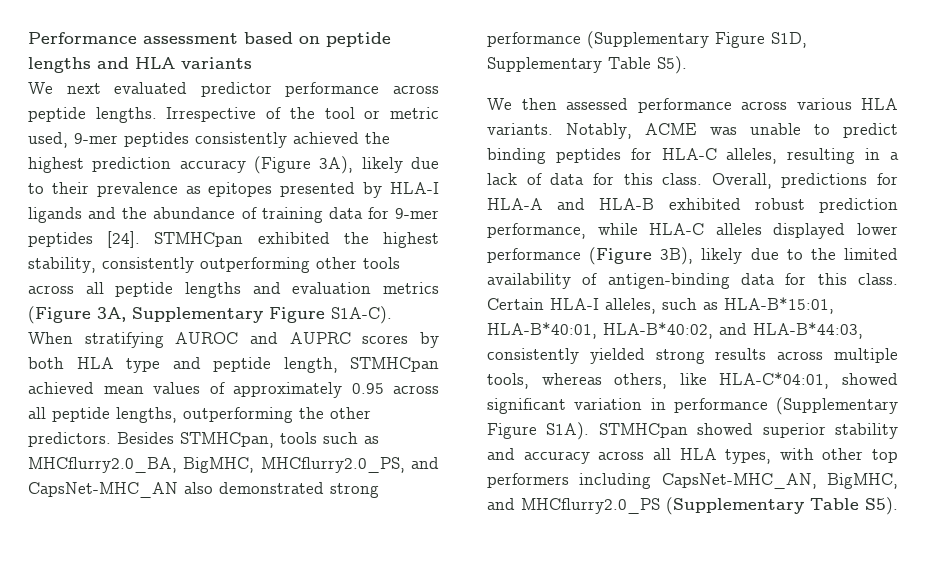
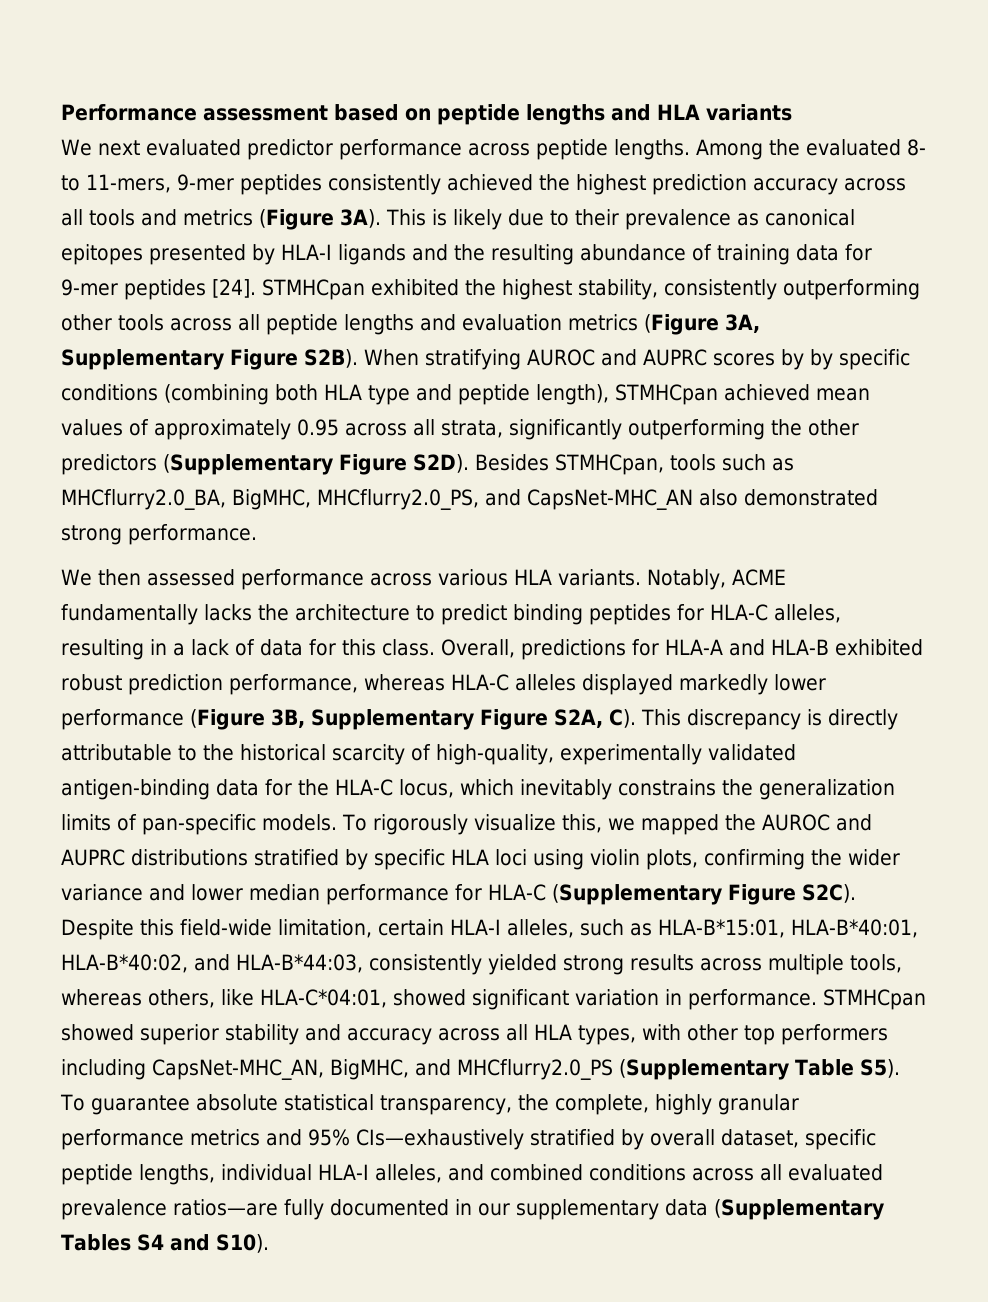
- Irrespective of the tool or metric used, 9-mer peptides consistently achieved the highest prediction accuracy (Figure 3A), likely due to their prevalence as epitopes presented by HLA-I ligands and the abundance of training data for 9-mer peptides [24].
+ Among the evaluated 8- to 11-mers, 9-mer peptides consistently achieved the highest prediction accuracy across all tools and metrics (Figure 3A). This is likely due to their prevalence as canonical epitopes presented by HLA-I ligands and the resulting abundance of training data for 9-mer peptides [24].
- STMHCpan exhibited the highest stability, consistently outperforming other tools across all peptide lengths and evaluation metrics (Figure 3A, Supplementary Figure S1A-C).
+ STMHCpan exhibited the highest stability, consistently outperforming other tools across all peptide lengths and evaluation metrics (Figure 3A, Supplementary Figure S2B).
- When stratifying AUROC and AUPRC scores by both HLA type and peptide length, STMHCpan achieved mean values of approximately 0.95 across all peptide lengths, outperforming the other predictors.
+ When stratifying AUROC and AUPRC scores by by specific conditions (combining both HLA type and peptide length), STMHCpan achieved mean values of approximately 0.95 across all strata, significantly outperforming the other predictors (Supplementary Figure S2D).
- Besides STMHCpan, tools such as MHCflurry2.0_BA, BigMHC, MHCflurry2.0_PS, and CapsNet-MHC_AN also demonstrated strong performance (Supplementary Figure S1D, Supplementary Table S5).
+ Besides STMHCpan, tools such as MHCflurry2.0_BA, BigMHC, MHCflurry2.0_PS, and CapsNet-MHC_AN also demonstrated strong performance.
- Notably, ACME was unable to predict binding peptides for HLA-C alleles, resulting in a lack of data for this class.
+ Notably, ACME fundamentally lacks the architecture to predict binding peptides for HLA-C alleles, resulting in a lack of data for this class.
- Overall, predictions for HLA-A and HLA-B exhibited robust prediction performance, while HLA-C alleles displayed lower performance (Figure 3B), likely due to the limited availability of antigen-binding data for this class. Certain HLA-I alleles, such as HLA-B*15:01, HLA-B*40:01, HLA-B*40:02, and HLA-B*44:03, consistently yielded strong results across multiple tools, whereas others, like HLA-C*04:01, showed significant variation in performance (Supplementary Figure S1A).
+ Overall, predictions for HLA-A and HLA-B exhibited robust prediction performance, whereas HLA-C alleles displayed markedly lower performance (Figure 3B, Supplementary Figure S2A, C). This discrepancy is directly attributable to the historical scarcity of high-quality, experimentally validated antigen-binding data for the HLA-C locus, which inevitably constrains the generalization limits of pan-specific models. To rigorously visualize this, we mapped the AUROC and AUPRC distributions stratified by specific HLA loci using violin plots, confirming the wider variance and lower median performance for HLA-C (Supplementary Figure S2C). Despite this field-wide limitation, certain HLA-I alleles, such as HLA-B*15:01, HLA-B*40:01, HLA-B*40:02, and HLA-B*44:03, consistently yielded strong results across multiple tools, whereas others, like HLA-C*04:01, showed significant variation in performance.
- STMHCpan showed superior stability and accuracy across all HLA types, with other top performers including CapsNet-MHC_AN, BigMHC, and MHCflurry2.0_PS (Supplementary Table S5).
+ STMHCpan showed superior stability and accuracy across all HLA types, with other top performers including CapsNet-MHC_AN, BigMHC, and MHCflurry2.0_PS (Supplementary Table S5). To guarantee absolute statistical transparency, the complete, highly granular performance metrics and 95% CIs—exhaustively stratified by overall dataset, specific peptide lengths, individual HLA-I alleles, and combined conditions across all evaluated prevalence ratios—are fully documented in our supplementary data (Supplementary Tables S4 and S10).

